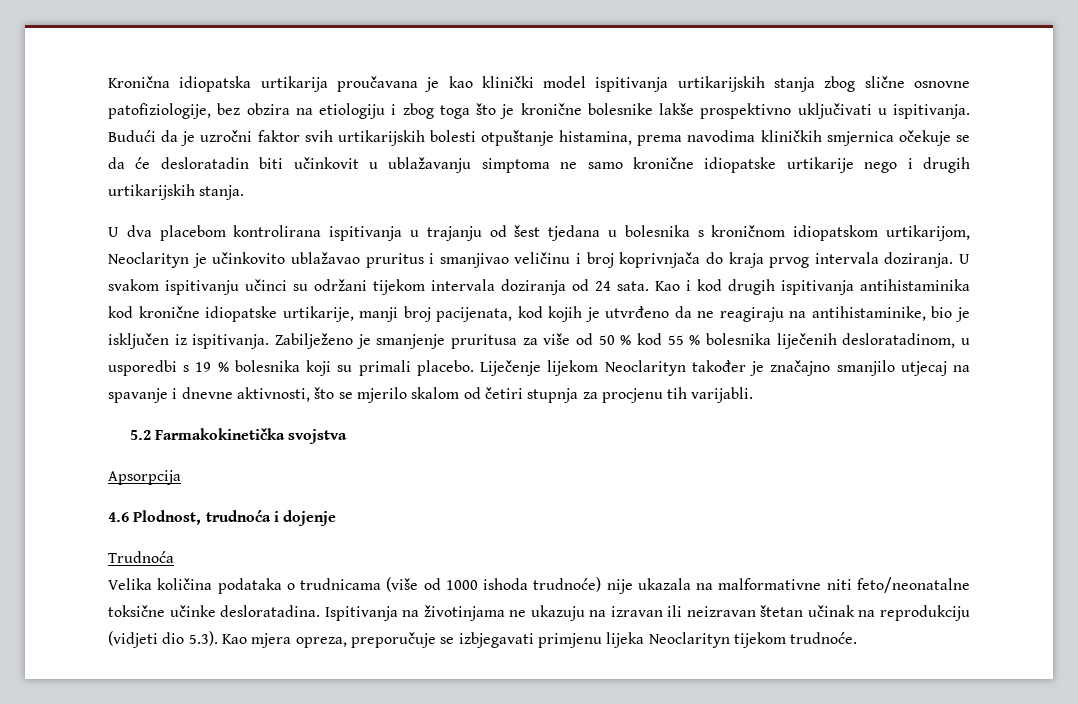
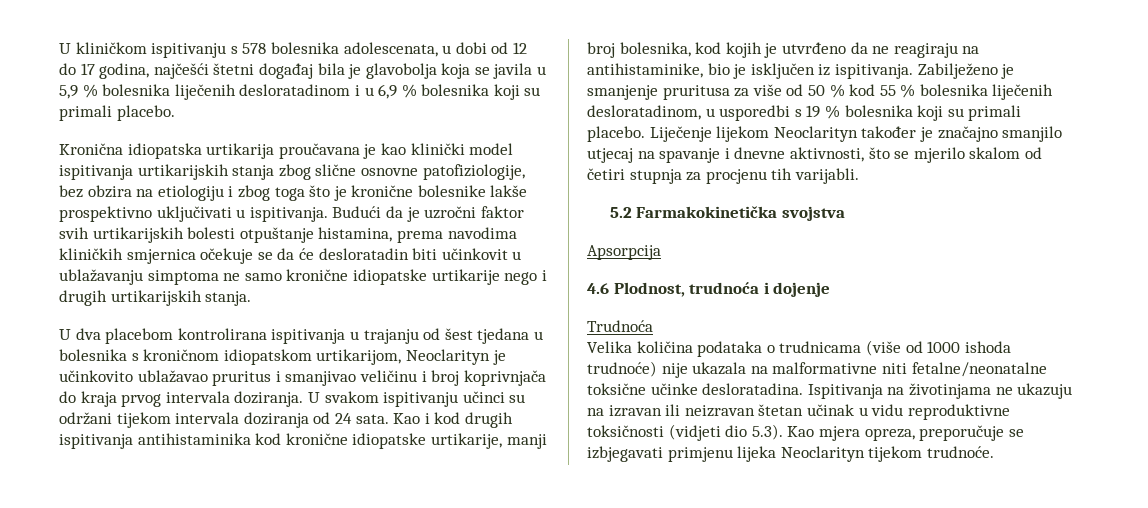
+ U kliničkom ispitivanju s 578 bolesnika adolescenata, u dobi od 12 do 17 godina, najčešći štetni događaj bila je glavobolja koja se javila u 5,9 % bolesnika liječenih desloratadinom i u 6,9 % bolesnika koji su primali placebo.
- Kao i kod drugih ispitivanja antihistaminika kod kronične idiopatske urtikarije, manji broj pacijenata, kod kojih je utvrđeno da ne reagiraju na antihistaminike, bio je isključen iz ispitivanja.
+ Kao i kod drugih ispitivanja antihistaminika kod kronične idiopatske urtikarije, manji broj bolesnika, kod kojih je utvrđeno da ne reagiraju na antihistaminike, bio je isključen iz ispitivanja.
- Velika količina podataka o trudnicama (više od 1000 ishoda trudnoće) nije ukazala na malformativne niti feto/neonatalne toksične učinke desloratadina.
+ Velika količina podataka o trudnicama (više od 1000 ishoda trudnoće) nije ukazala na malformativne niti fetalne/neonatalne toksične učinke desloratadina.
- Ispitivanja na životinjama ne ukazuju na izravan ili neizravan štetan učinak na reprodukciju (vidjeti dio 5.3). Kao mjera opreza, preporučuje se izbjegavati primjenu lijeka Neoclarityn tijekom trudnoće.
+ Ispitivanja na životinjama ne ukazuju na izravan ili neizravan štetan učinak u vidu reproduktivne toksičnosti (vidjeti dio 5.3). Kao mjera opreza, preporučuje se izbjegavati primjenu lijeka Neoclarityn tijekom trudnoće.

